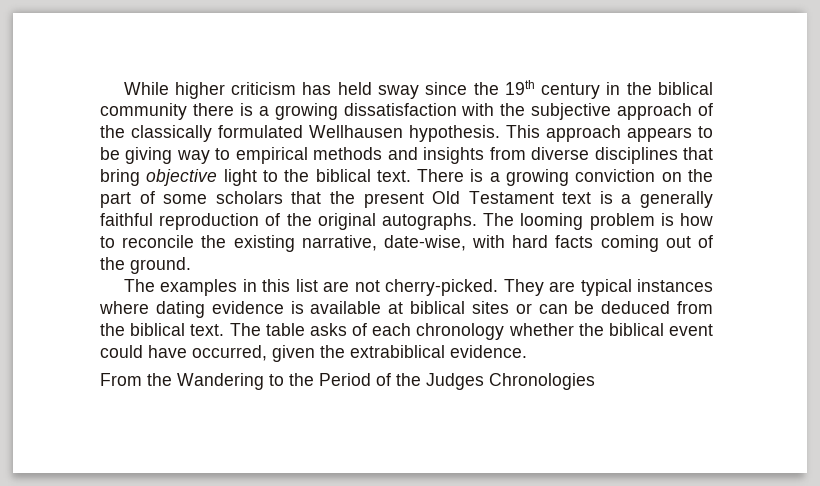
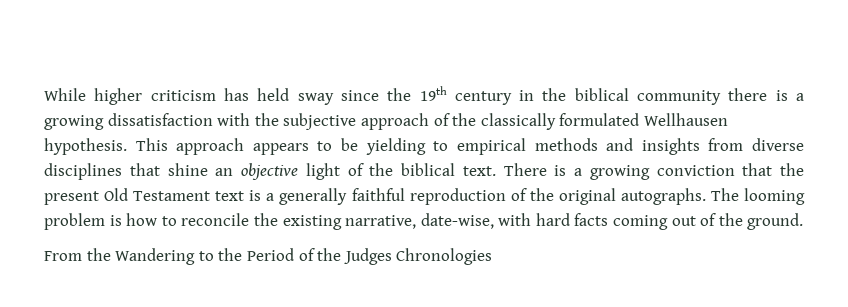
- This approach appears to be giving way to empirical methods and insights from diverse disciplines that bring objective light to the biblical text.
+ This approach appears to be yielding to empirical methods and insights from diverse disciplines that shine an objective light of the biblical text.
- There is a growing conviction on the part of some scholars that the present Old Testament text is a generally faithful reproduction of the original autographs.
+ There is a growing conviction that the present Old Testament text is a generally faithful reproduction of the original autographs.
- The examples in this list are not cherry-picked. They are typical instances where dating evidence is available at biblical sites or can be deduced from the biblical text. The table asks of each chronology whether the biblical event could have occurred, given the extrabiblical evidence.

